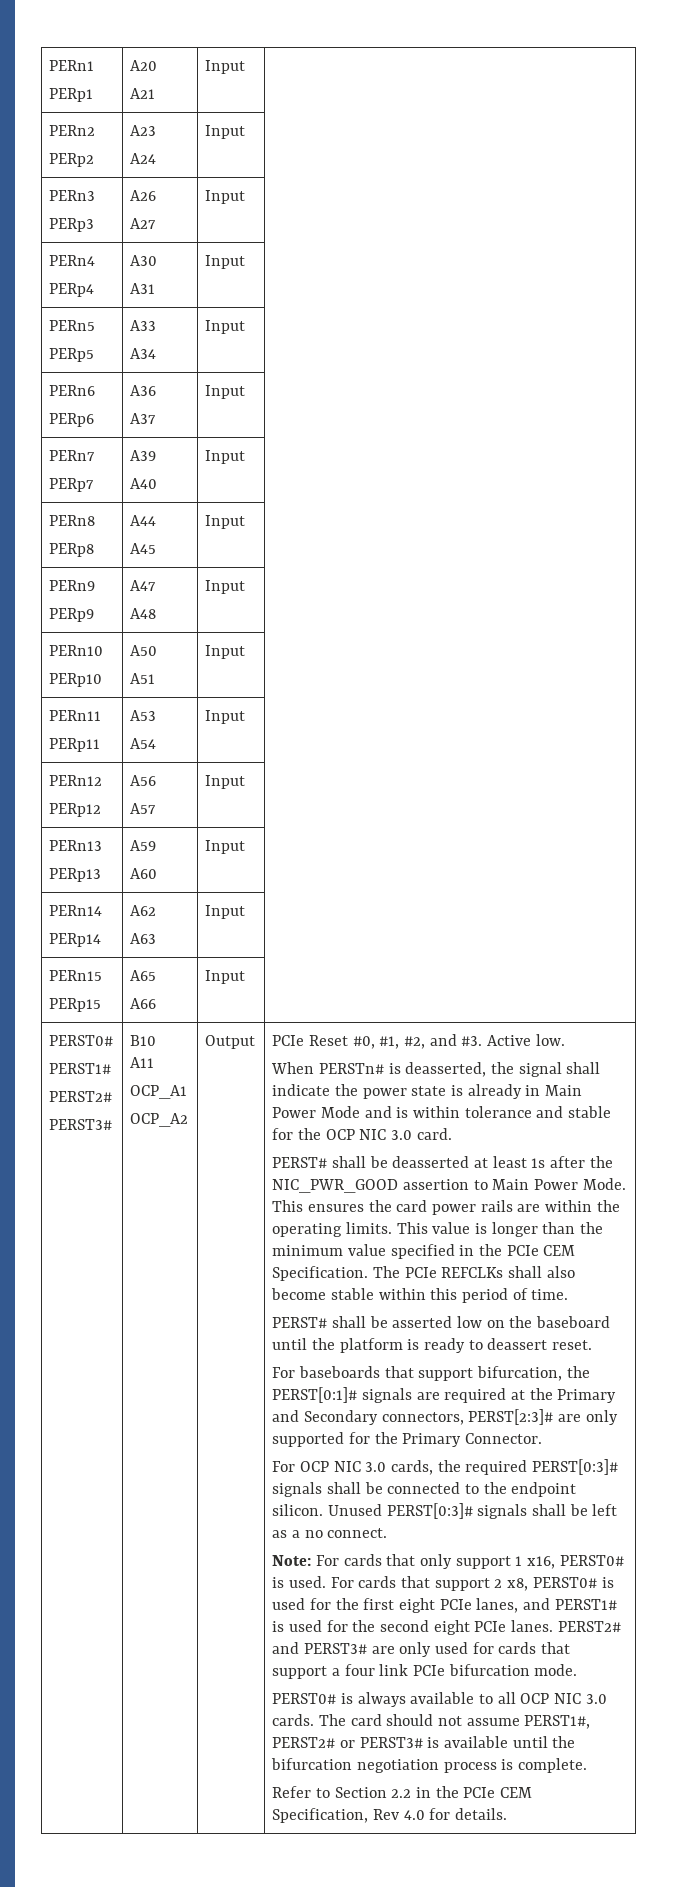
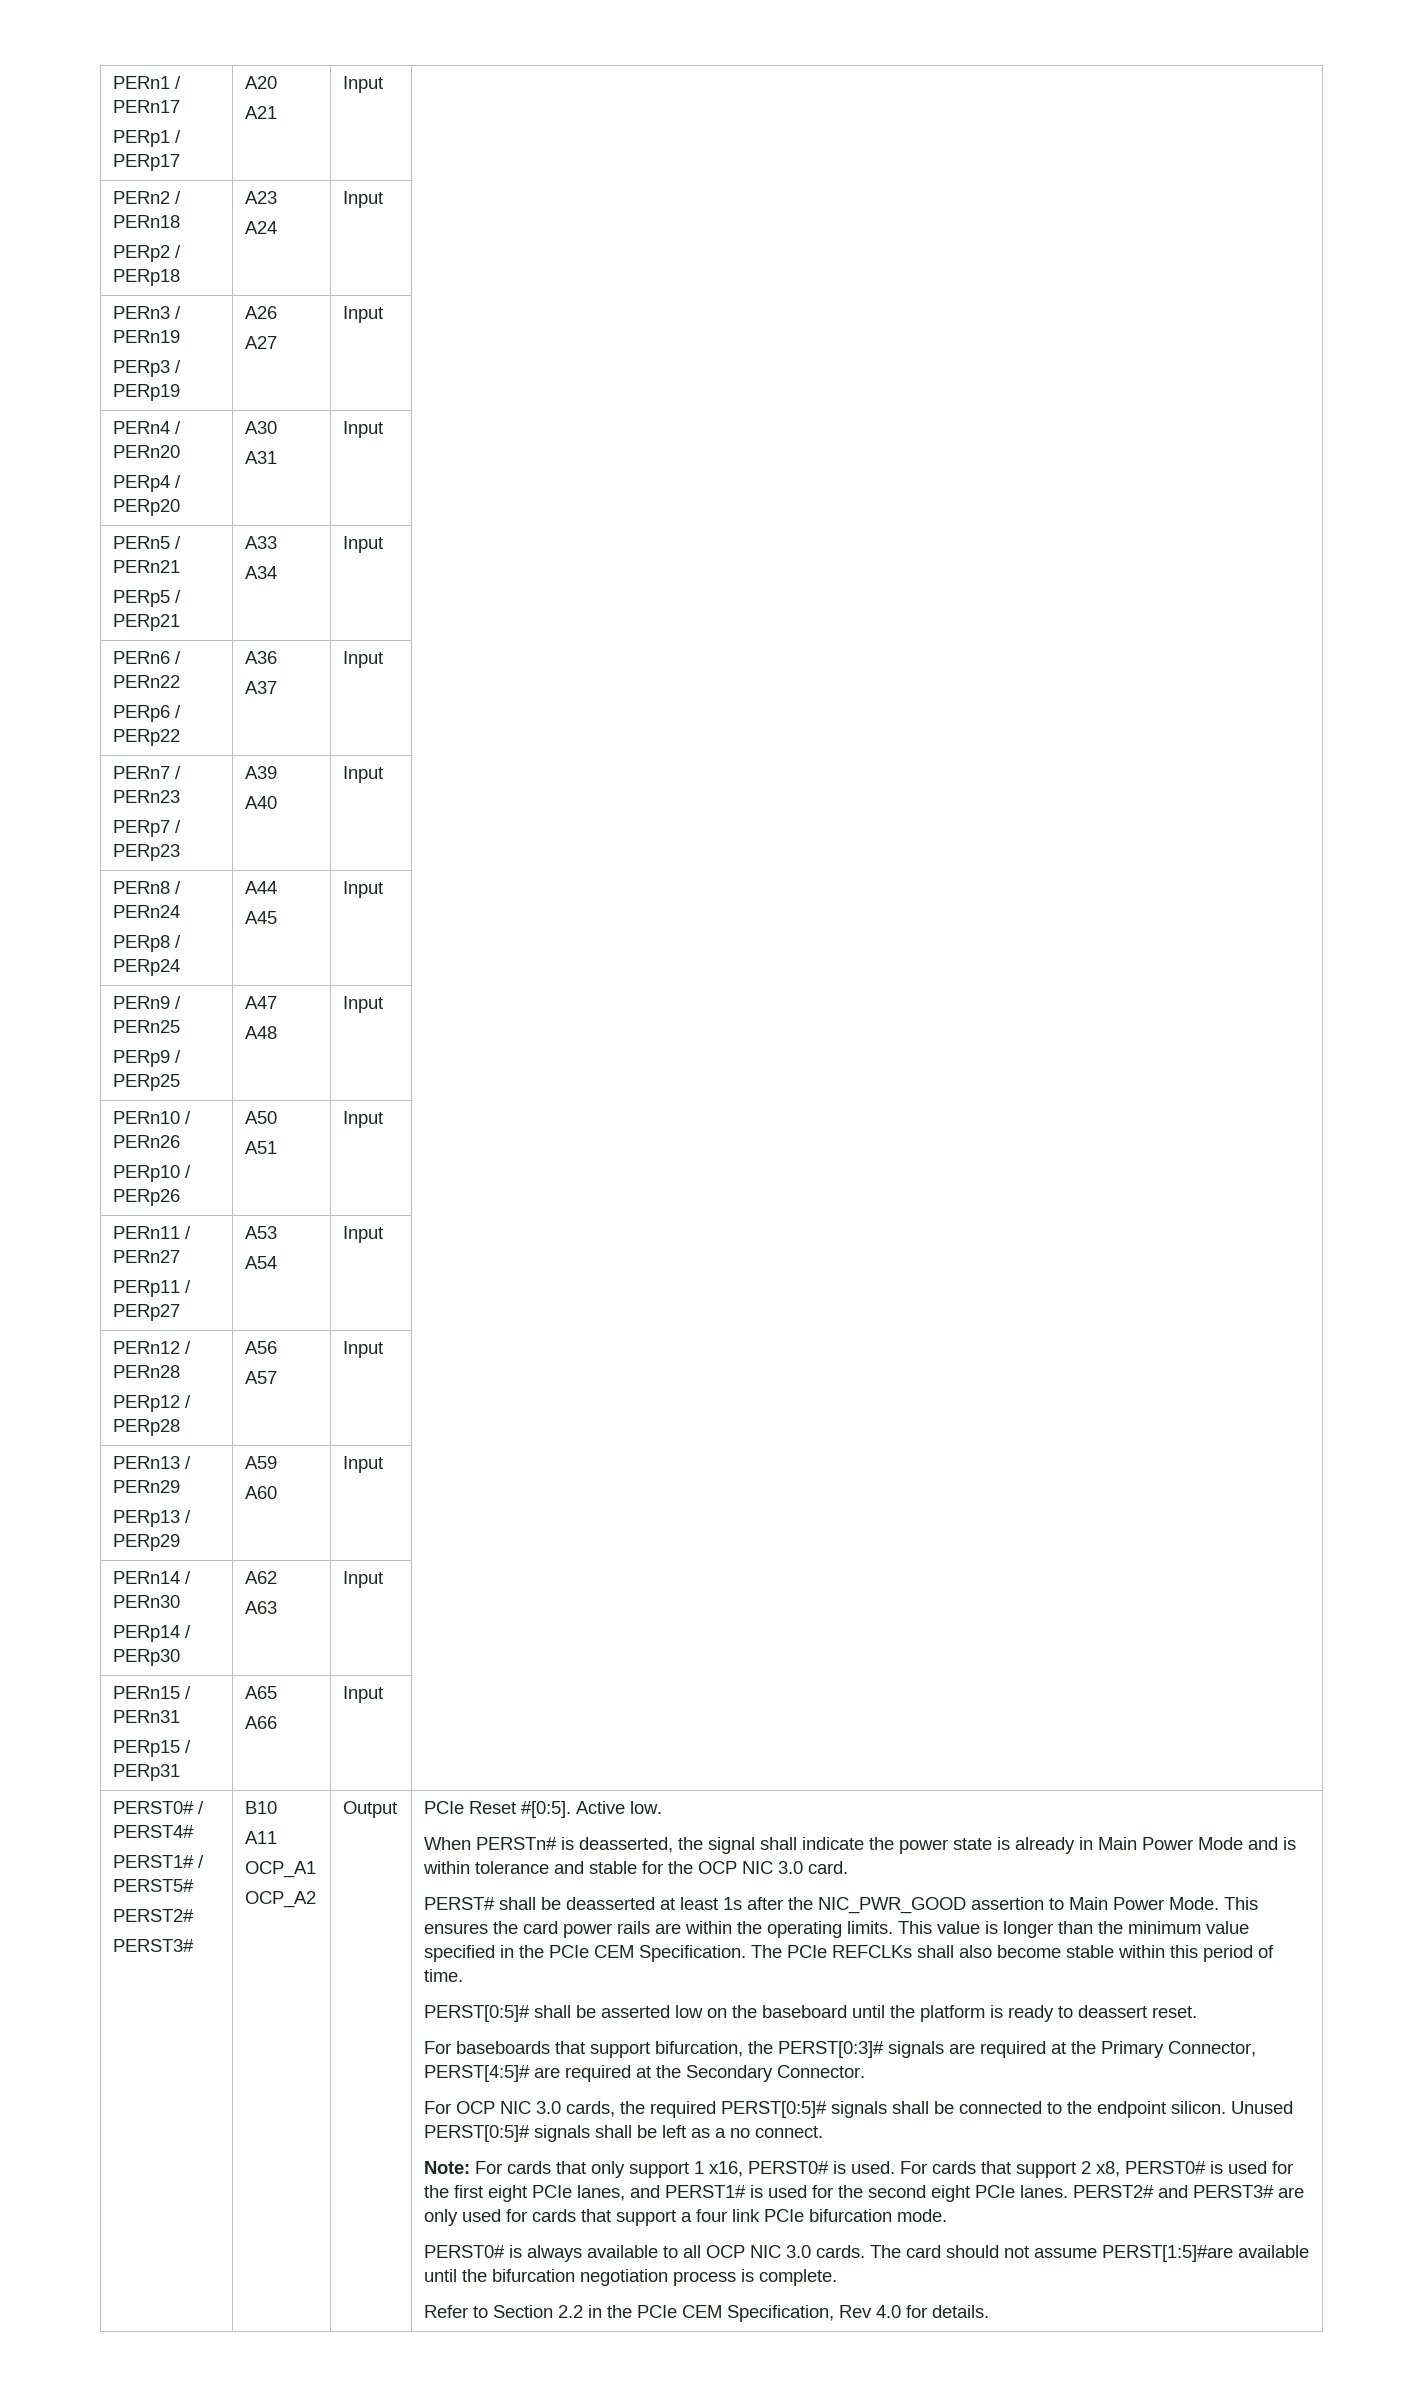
- PERn1
- PERp1 | A20
+ PERn1 / PERn17
+ PERp1 / PERp17 | A20
- PERn2
- PERp2 | A23
+ PERn2 / PERn18
+ PERp2 / PERp18 | A23
- PERn3
- PERp3 | A26
+ PERn3 / PERn19
+ PERp3 / PERp19 | A26
- PERn4
- PERp4 | A30
+ PERn4 / PERn20
+ PERp4 / PERp20 | A30
- PERn5
- PERp5 | A33
+ PERn5 / PERn21
+ PERp5 / PERp21 | A33
- PERn6
- PERp6 | A36
+ PERn6 / PERn22
+ PERp6 / PERp22 | A36
- PERn7
- PERp7 | A39
+ PERn7 / PERn23
+ PERp7 / PERp23 | A39
- PERn8
- PERp8 | A44
+ PERn8 / PERn24
+ PERp8 / PERp24 | A44
- PERn9
- PERp9 | A47
+ PERn9 / PERn25
+ PERp9 / PERp25 | A47
- PERn10
- PERp10 | A50
+ PERn10 / PERn26
+ PERp10 / PERp26 | A50
- PERn11
- PERp11 | A53
+ PERn11 / PERn27
+ PERp11 / PERp27 | A53
- PERn12
- PERp12 | A56
+ PERn12 / PERn28
+ PERp12 / PERp28 | A56
- PERn13
- PERp13 | A59
+ PERn13 / PERn29
+ PERp13 / PERp29 | A59
- PERn14
- PERp14 | A62
+ PERn14 / PERn30
+ PERp14 / PERp30 | A62
- PERn15
- PERp15 | A65
+ PERn15 / PERn31
+ PERp15 / PERp31 | A65
  A66 | Input |
- PERST0#
- PERST1#
+ PERST0# / PERST4#
+ PERST1# / PERST5#
- PCIe Reset #0, #1, #2, and #3.
+ PCIe Reset #[0:5].
- PERST# shall be asserted low on the baseboard until the platform is ready to deassert reset.
+ PERST[0:5]# shall be asserted low on the baseboard until the platform is ready to deassert reset.
- For baseboards that support bifurcation, the PERST[0:1]# signals are required at the Primary and Secondary connectors, PERST[2:3]# are only supported for the Primary Connector.
+ For baseboards that support bifurcation, the PERST[0:3]# signals are required at the Primary Connector, PERST[4:5]# are required at the Secondary Connector.
- For OCP NIC 3.0 cards, the required PERST[0:3]# signals shall be connected to the endpoint silicon.
+ For OCP NIC 3.0 cards, the required PERST[0:5]# signals shall be connected to the endpoint silicon.
- Unused PERST[0:3]# signals shall be left as a no connect.
+ Unused PERST[0:5]# signals shall be left as a no connect.
- The card should not assume PERST1#, PERST2# or PERST3# is available until the bifurcation negotiation process is complete.
+ The card should not assume PERST[1:5]#are available until the bifurcation negotiation process is complete.

